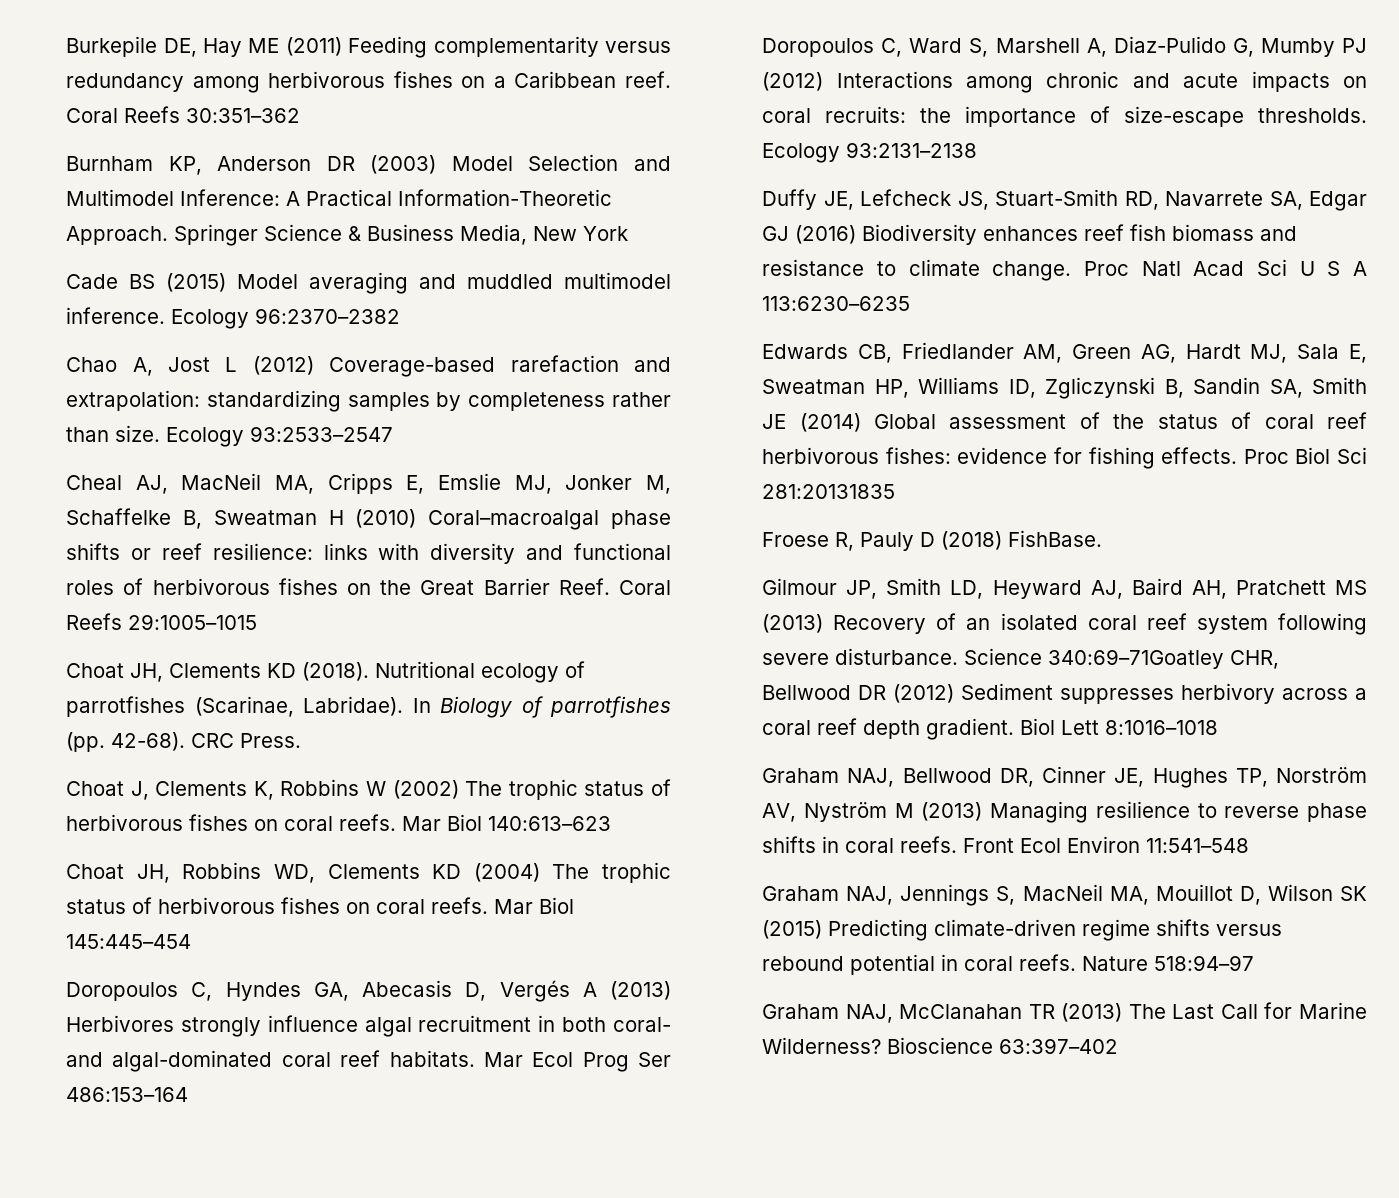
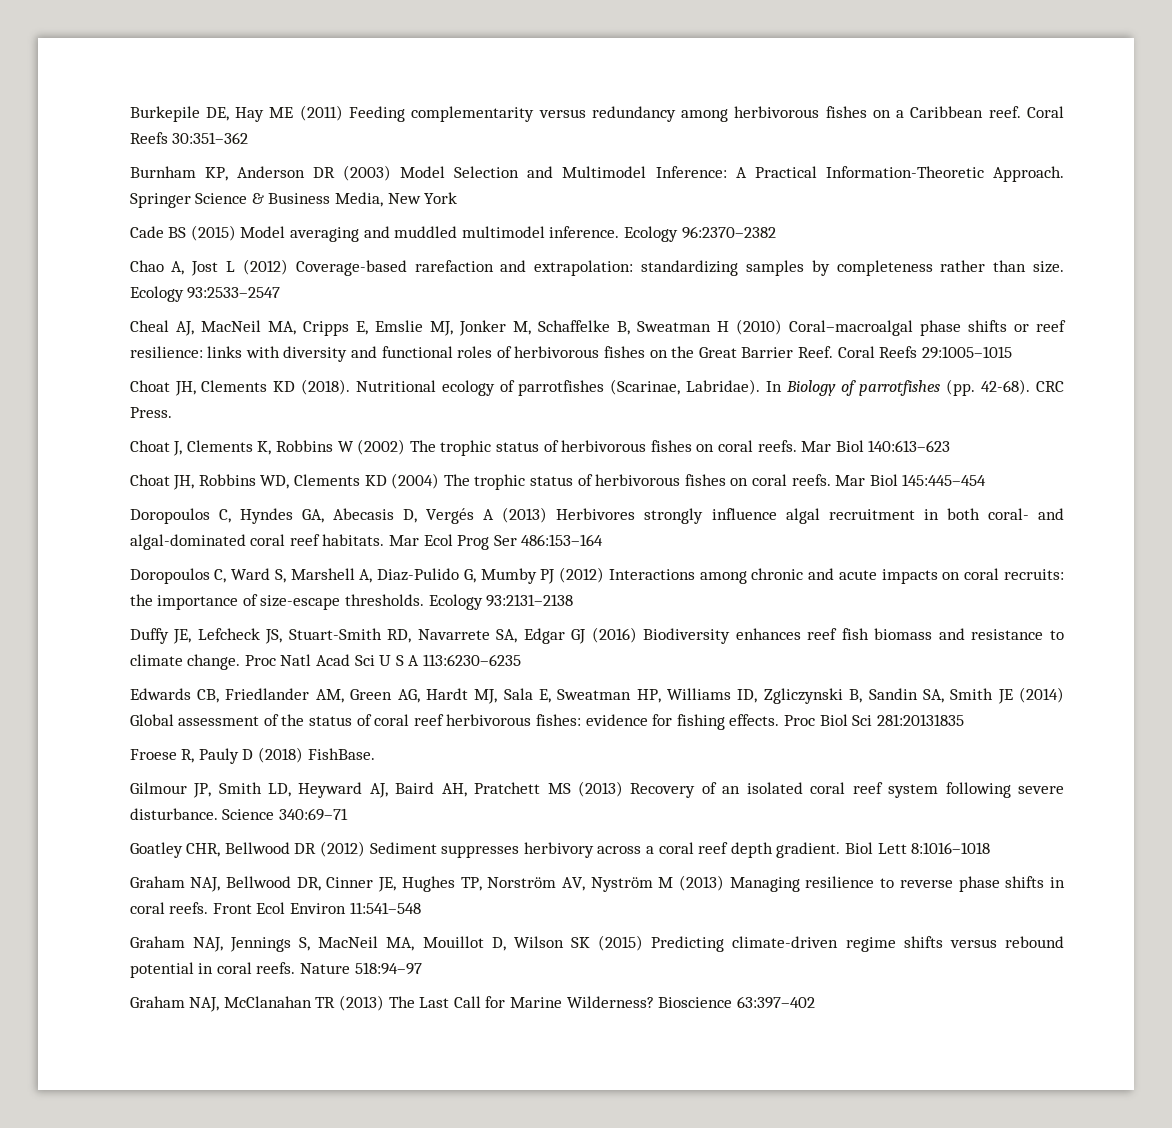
- Science 340:69–71Goatley CHR, Bellwood DR (2012) Sediment suppresses herbivory across a coral reef depth gradient.
+ Science 340:69–71
+ Goatley CHR, Bellwood DR (2012) Sediment suppresses herbivory across a coral reef depth gradient.

